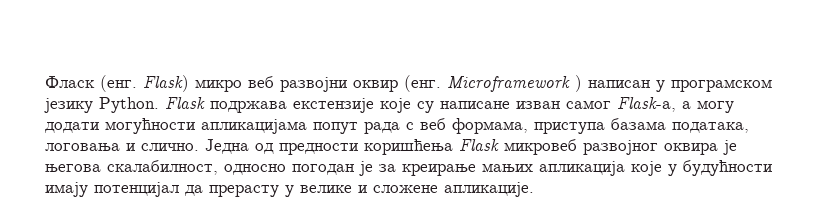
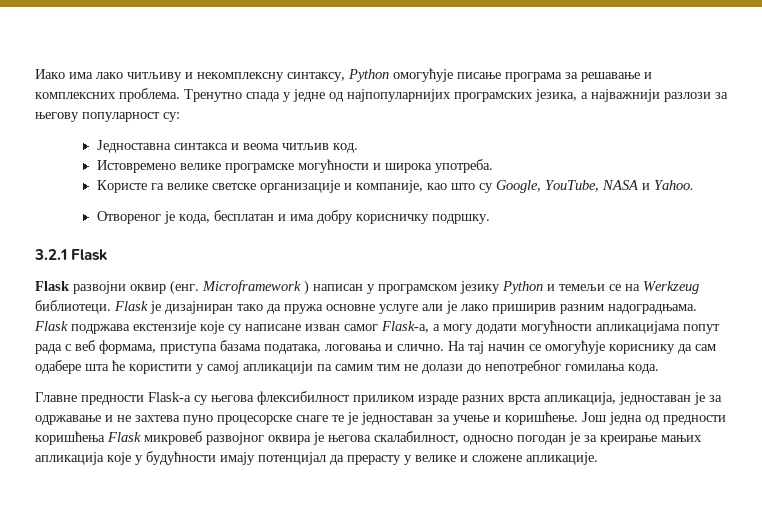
- Фласк (енг. Flask) микро веб развојни оквир (енг.
+ Иако има лако читљиву и некомплексну синтаксу, Python омогућује писање програма за решавање и комплексних проблема. Тренутно спада у једне од најпопуларнијих програмских језика, а најважнији разлози за његову популарност су:
+ Једноставна синтакса и веома читљив код.
+ Истовремено велике програмске могућности и широка употреба.
+ Користе га велике светске организације и компаније, као што су Google, YouTube, NASA и Yahoo.
+ Отвореног је кода, бесплатан и има добру корисничку подршку.
+ 3.2.1 Flask
+ Flask развојни оквир (енг.
- Microframework ) написан у програмском језику Python.
+ Microframework ) написан у програмском језику Python и темељи се на Werkzeug библиотеци. Flask је дизајниран тако да пружа основне услуге али је лако приширив разним надоградњама.
- Једна од предности коришћења Flask микровеб развојног оквира је његова скалабилност, односно погодан је за креирање мањих апликација које у будућности имају потенцијал да прерасту у велике и сложене апликације.
+ На тај начин се омогућује кориснику да сам одабере шта ће користити у самој апликацији па самим тим не долази до непотребног гомилања кода.
+ Главне предности Flask-а су његова флексибилност приликом израде разних врста апликација, једноставан је за одржавање и не захтева пуно процесорске снаге те је једноставан за учење и коришћење. Још једна од предности коришћења Flask микровеб развојног оквира је његова скалабилност, односно погодан је за креирање мањих апликација које у будућности имају потенцијал да прерасту у велике и сложене апликације.

